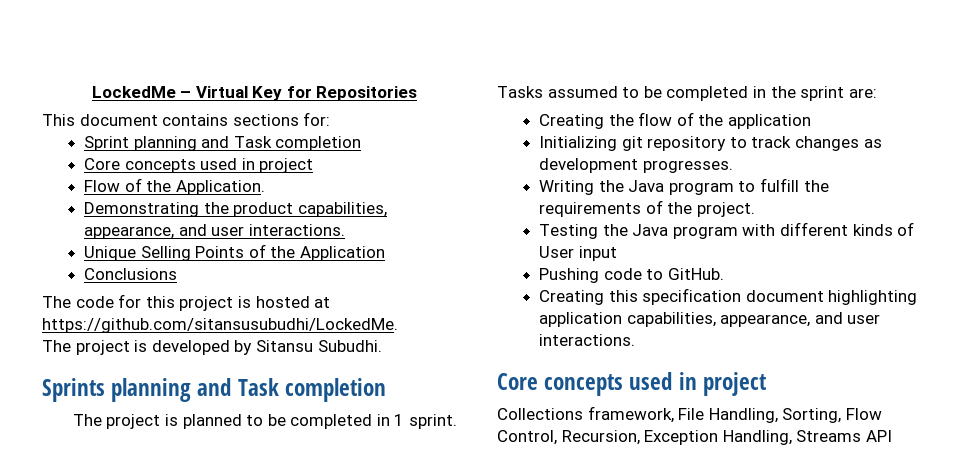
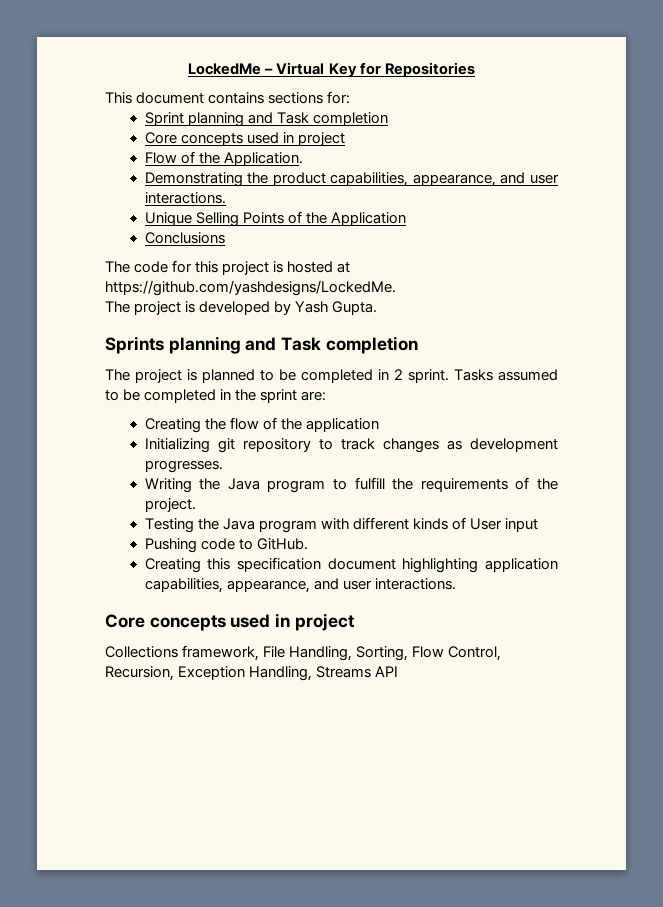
- The code for this project is hosted at https://github.com/sitansusubudhi/LockedMe.
+ The code for this project is hosted at https://github.com/yashdesigns/LockedMe.
- The project is developed by Sitansu Subudhi.
+ The project is developed by Yash Gupta.
- The project is planned to be completed in 1 sprint.
+ The project is planned to be completed in 2 sprint.

